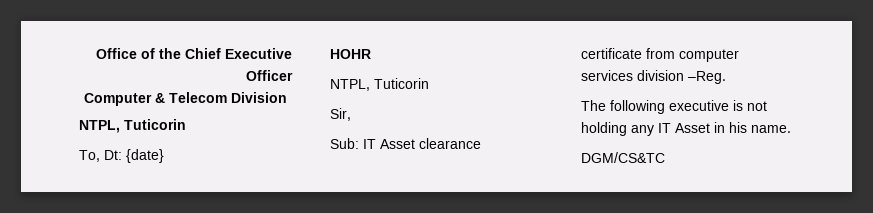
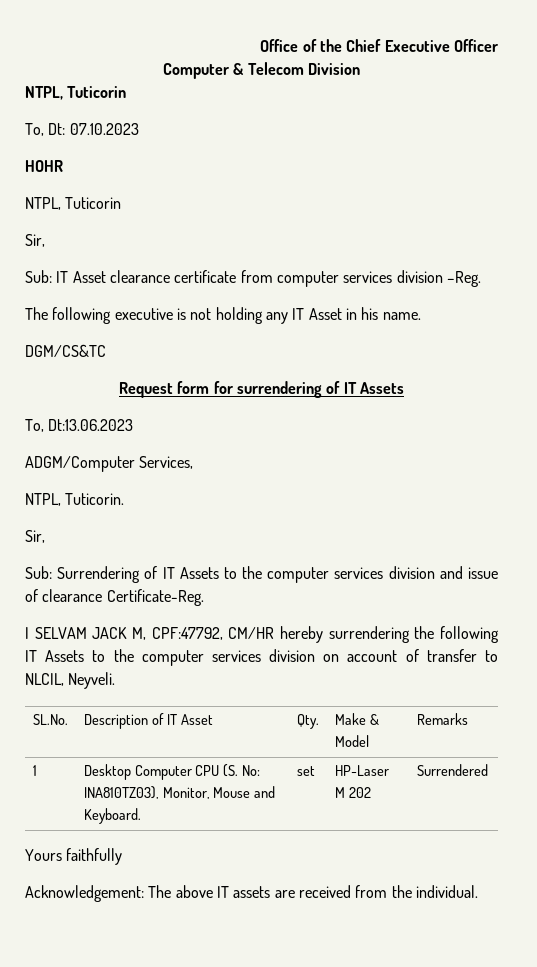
- To, Dt: {date}
+ To, Dt: 07.10.2023
+ Request form for surrendering of IT Assets
+ To, Dt:13.06.2023
+ ADGM/Computer Services,
+ NTPL, Tuticorin.
+ Sir,
+ Sub: Surrendering of IT Assets to the computer services division and issue of clearance Certificate-Reg.
+ I SELVAM JACK M, CPF:47792, CM/HR hereby surrendering the following IT Assets to the computer services division on account of transfer to NLCIL, Neyveli.
+ SL.No. | Description of IT Asset | Qty. | Make & Model | Remarks
+ 1 | Desktop Computer CPU (S. No: INA810TZ03), Monitor, Mouse and Keyboard. | set | HP-Laser M 202 | Surrendered
+ Yours faithfully
+ Acknowledgement: The above IT assets are received from the individual.

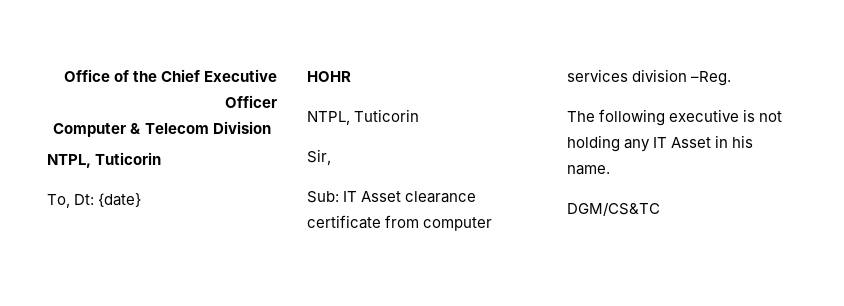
- To, Dt: 07.10.2023
+ To, Dt: {date}
- Request form for surrendering of IT Assets
- To, Dt:13.06.2023
- ADGM/Computer Services,
- NTPL, Tuticorin.
- Sir,
- Sub: Surrendering of IT Assets to the computer services division and issue of clearance Certificate-Reg.
- I SELVAM JACK M, CPF:47792, CM/HR hereby surrendering the following IT Assets to the computer services division on account of transfer to NLCIL, Neyveli.
- SL.No. | Description of IT Asset | Qty. | Make & Model | Remarks
- 1 | Desktop Computer CPU (S. No: INA810TZ03), Monitor, Mouse and Keyboard. | set | HP-Laser M 202 | Surrendered
- Yours faithfully
- Acknowledgement: The above IT assets are received from the individual.

